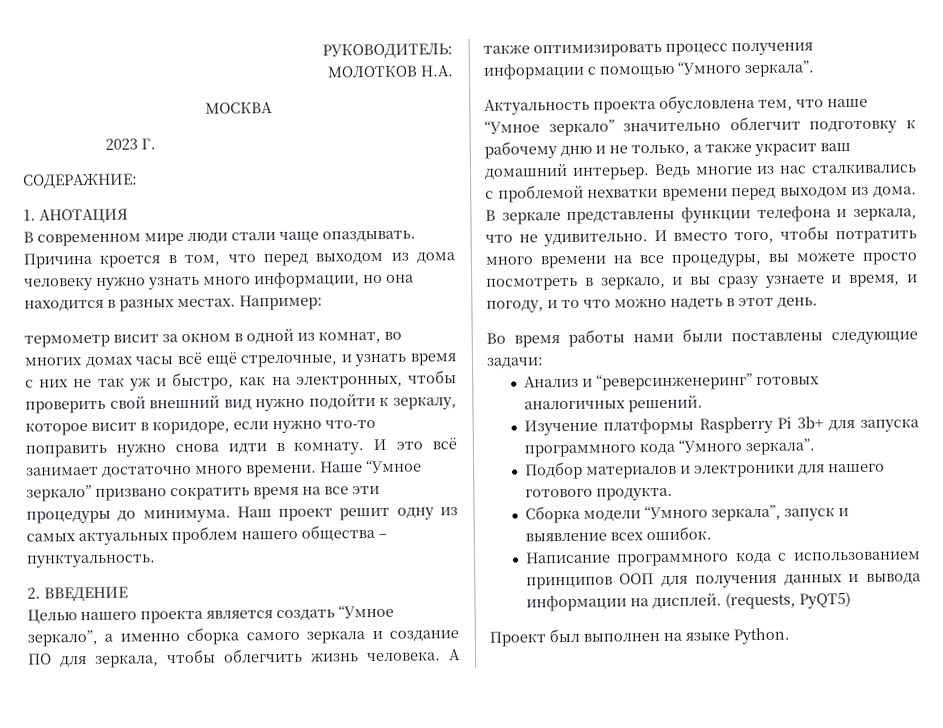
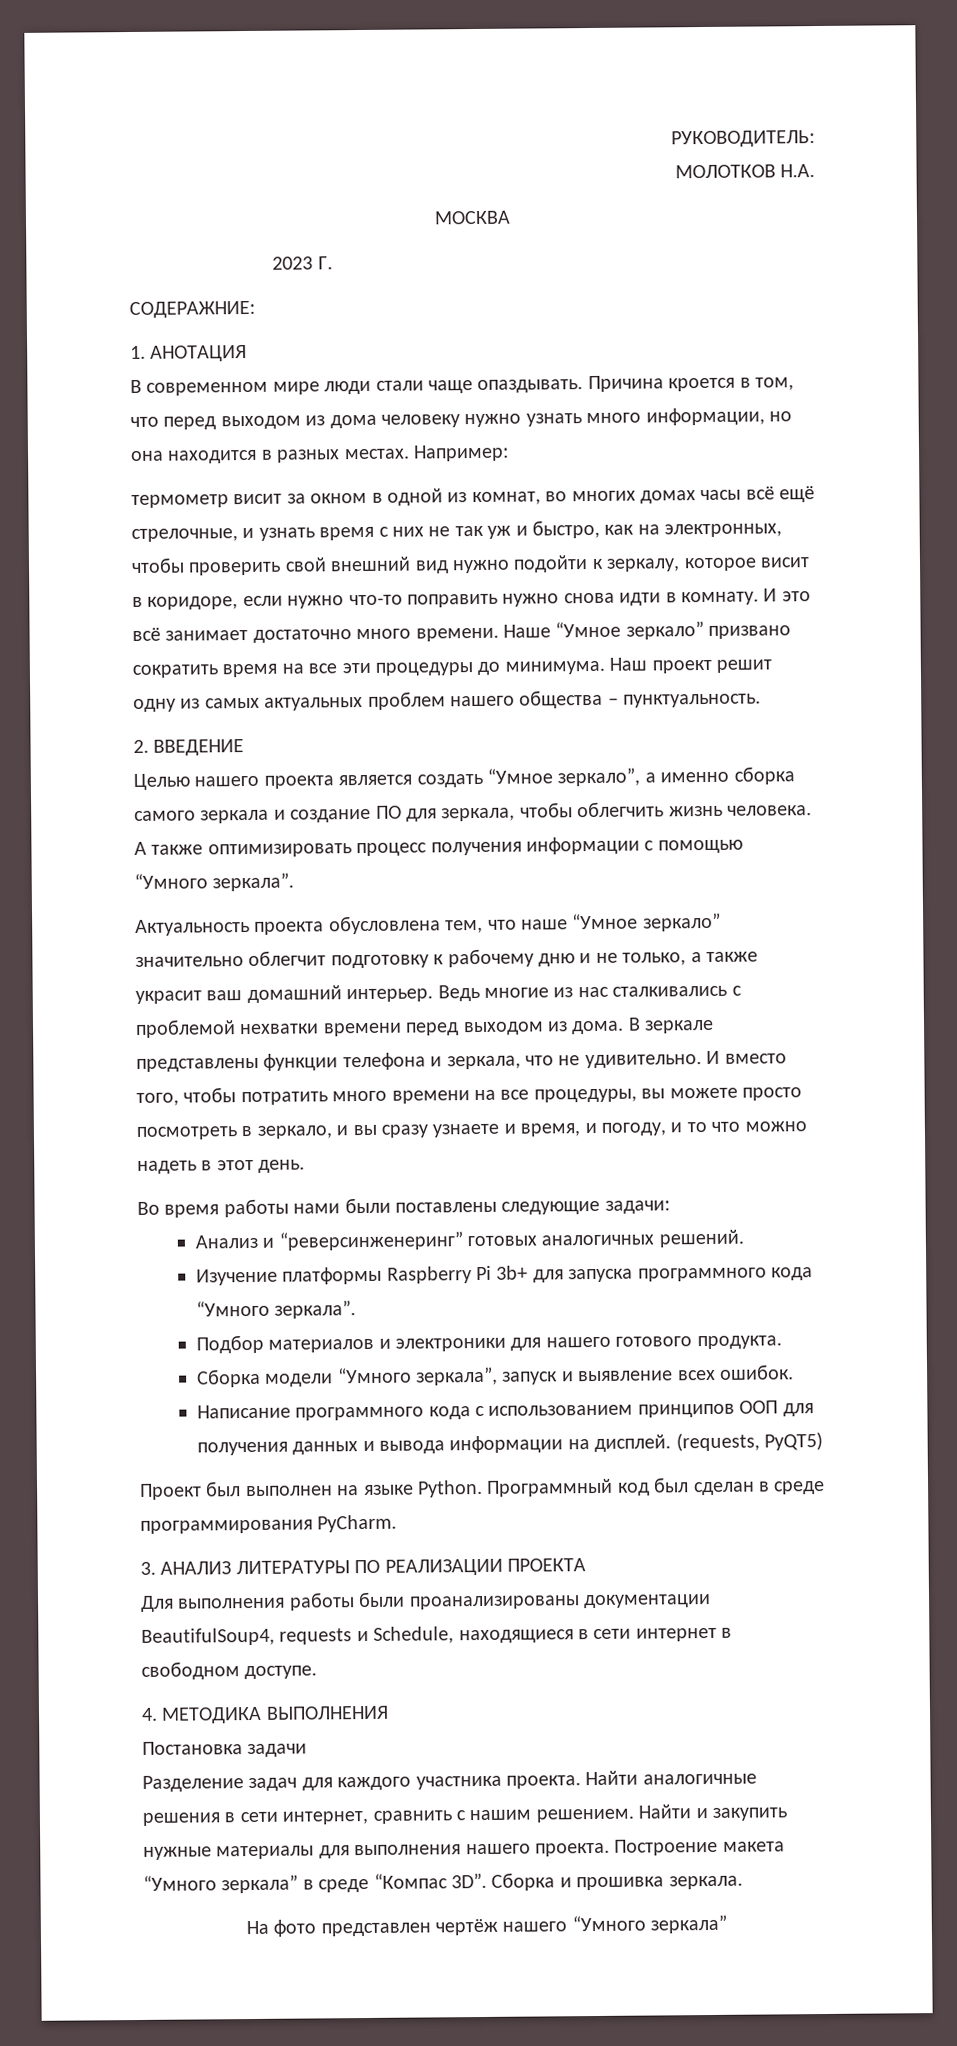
+ Программный код был сделан в среде программирования PyCharm.
+ 3. АНАЛИЗ ЛИТЕРАТУРЫ ПО РЕАЛИЗАЦИИ ПРОЕКТА
+ Для выполнения работы были проанализированы документации BeautifulSoup4, requests и Schedule, находящиеся в сети интернет в свободном доступе.
+ 4. МЕТОДИКА ВЫПОЛНЕНИЯ
+ Постановка задачи
+ Разделение задач для каждого участника проекта. Найти аналогичные решения в сети интернет, сравнить с нашим решением. Найти и закупить нужные материалы для выполнения нашего проекта. Построение макета “Умного зеркала” в среде “Компас 3D”. Сборка и прошивка зеркала.
+ На фото представлен чертёж нашего “Умного зеркала”

